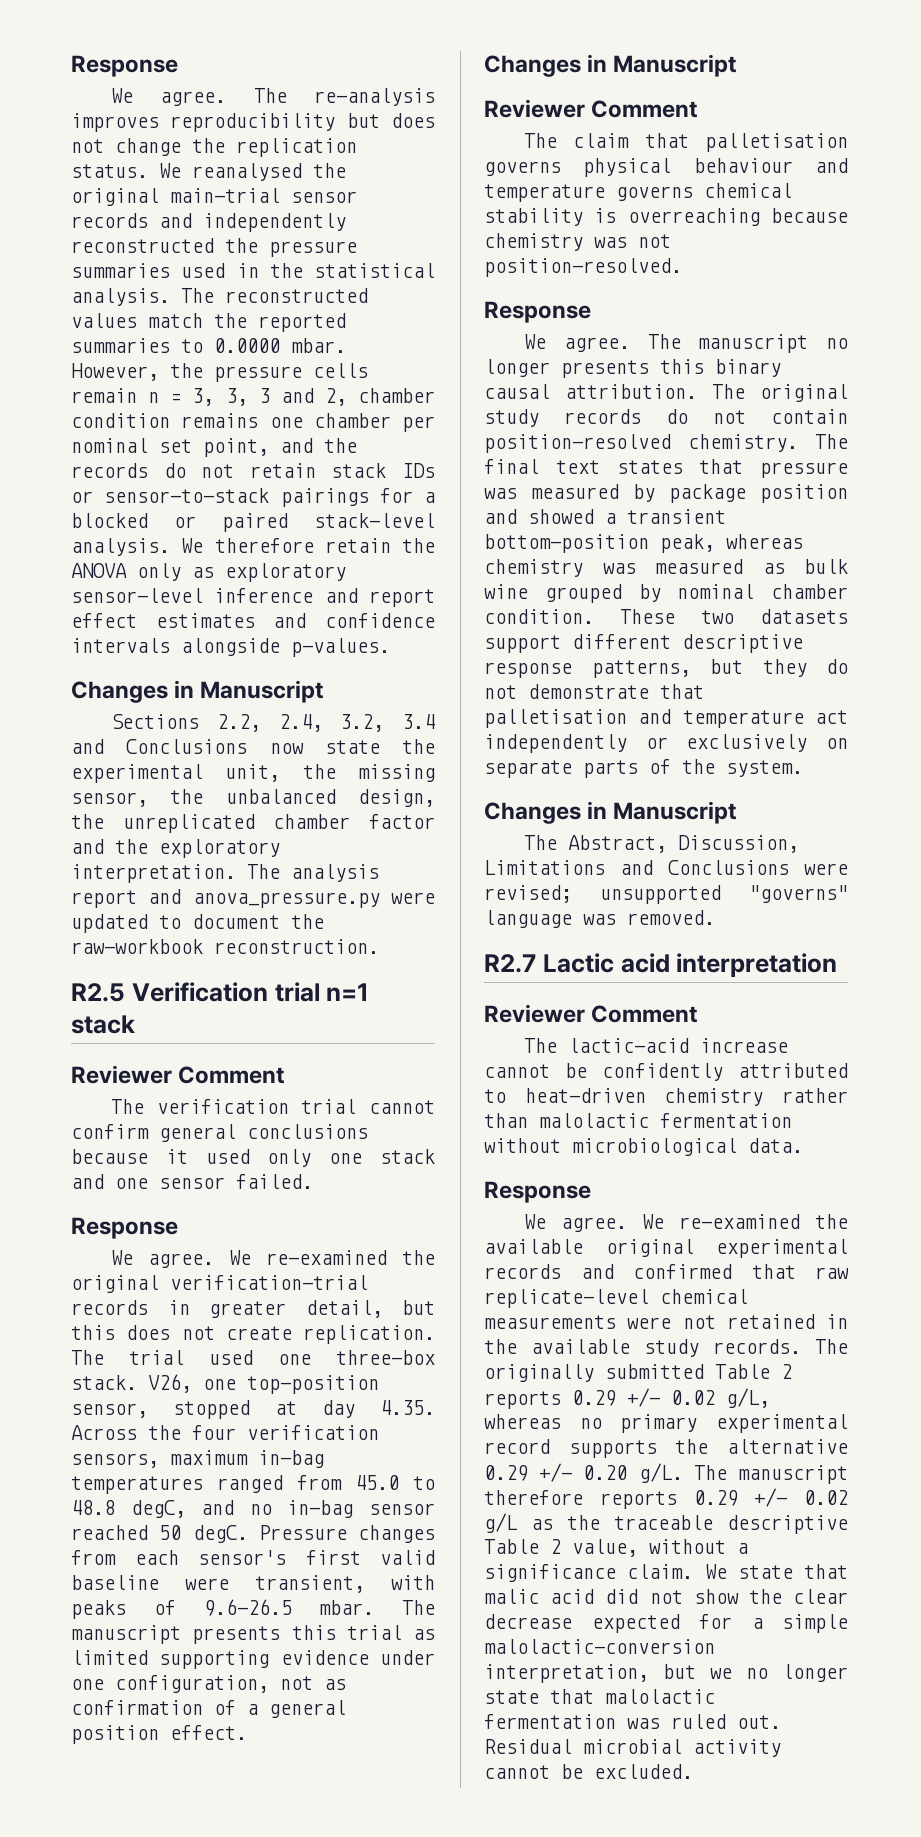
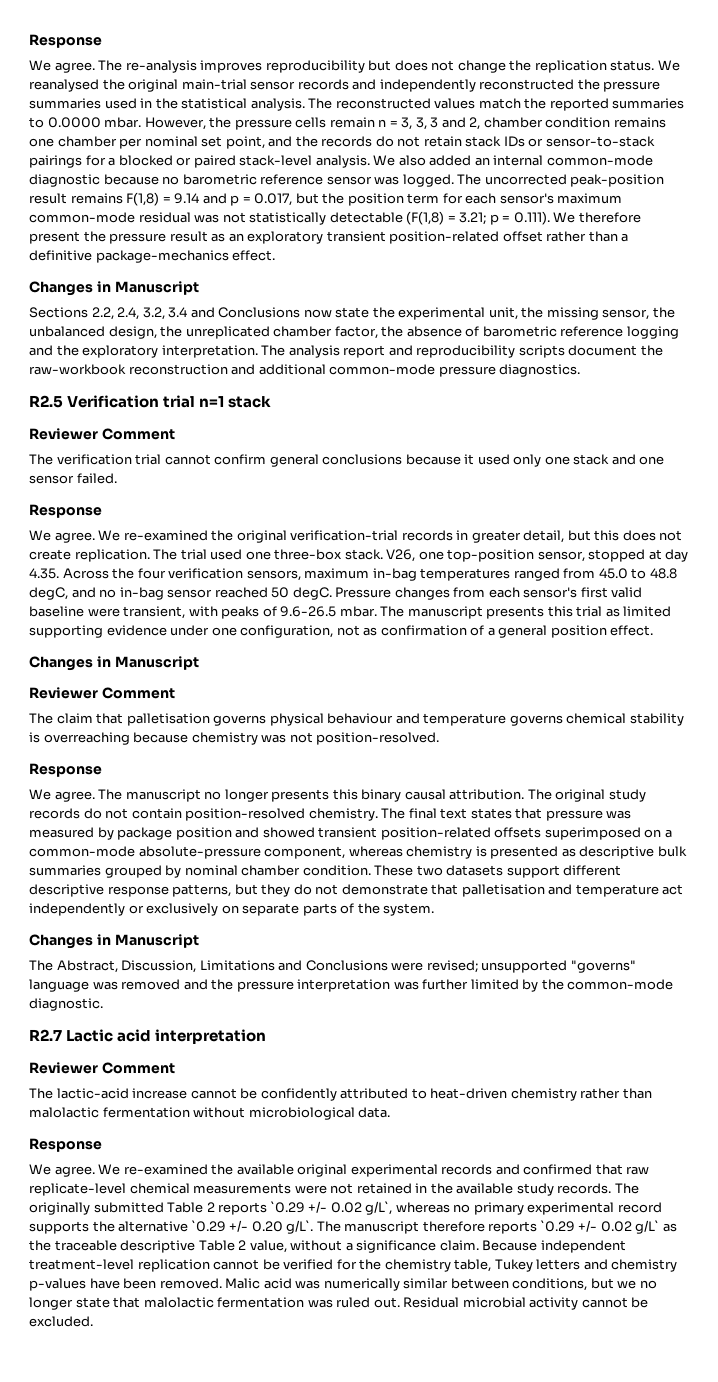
- We therefore retain the ANOVA only as exploratory sensor-level inference and report effect estimates and confidence intervals alongside p-values.
+ We also added an internal common-mode diagnostic because no barometric reference sensor was logged. The uncorrected peak-position result remains F(1,8) = 9.14 and p = 0.017, but the position term for each sensor's maximum common-mode residual was not statistically detectable (F(1,8) = 3.21; p = 0.111). We therefore present the pressure result as an exploratory transient position-related offset rather than a definitive package-mechanics effect.
- Sections 2.2, 2.4, 3.2, 3.4 and Conclusions now state the experimental unit, the missing sensor, the unbalanced design, the unreplicated chamber factor and the exploratory interpretation.
+ Sections 2.2, 2.4, 3.2, 3.4 and Conclusions now state the experimental unit, the missing sensor, the unbalanced design, the unreplicated chamber factor, the absence of barometric reference logging and the exploratory interpretation.
- The analysis report and anova_pressure.py were updated to document the raw-workbook reconstruction.
+ The analysis report and reproducibility scripts document the raw-workbook reconstruction and additional common-mode pressure diagnostics.
- The final text states that pressure was measured by package position and showed a transient bottom-position peak, whereas chemistry was measured as bulk wine grouped by nominal chamber condition.
+ The final text states that pressure was measured by package position and showed transient position-related offsets superimposed on a common-mode absolute-pressure component, whereas chemistry is presented as descriptive bulk summaries grouped by nominal chamber condition.
- The Abstract, Discussion, Limitations and Conclusions were revised; unsupported "governs" language was removed.
+ The Abstract, Discussion, Limitations and Conclusions were revised; unsupported "governs" language was removed and the pressure interpretation was further limited by the common-mode diagnostic.
- The originally submitted Table 2 reports 0.29 +/- 0.02 g/L, whereas no primary experimental record supports the alternative 0.29 +/- 0.20 g/L.
+ The originally submitted Table 2 reports `0.29 +/- 0.02 g/L`, whereas no primary experimental record supports the alternative `0.29 +/- 0.20 g/L`.
- The manuscript therefore reports 0.29 +/- 0.02 g/L as the traceable descriptive Table 2 value, without a significance claim.
+ The manuscript therefore reports `0.29 +/- 0.02 g/L` as the traceable descriptive Table 2 value, without a significance claim.
- We state that malic acid did not show the clear decrease expected for a simple malolactic-conversion interpretation, but we no longer state that malolactic fermentation was ruled out.
+ Because independent treatment-level replication cannot be verified for the chemistry table, Tukey letters and chemistry p-values have been removed. Malic acid was numerically similar between conditions, but we no longer state that malolactic fermentation was ruled out.

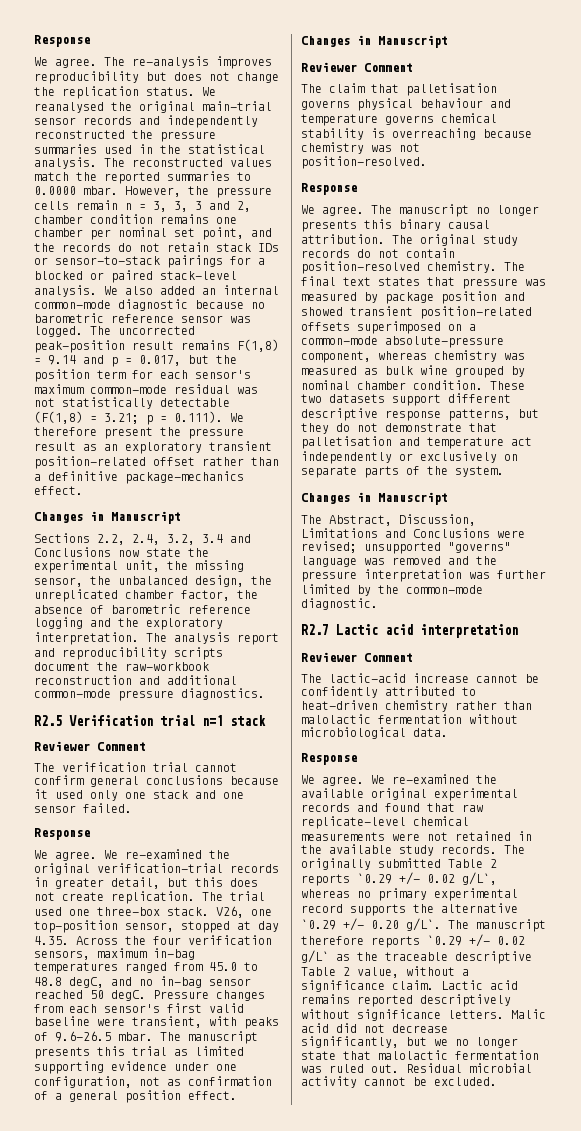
- The final text states that pressure was measured by package position and showed transient position-related offsets superimposed on a common-mode absolute-pressure component, whereas chemistry is presented as descriptive bulk summaries grouped by nominal chamber condition.
+ The final text states that pressure was measured by package position and showed transient position-related offsets superimposed on a common-mode absolute-pressure component, whereas chemistry was measured as bulk wine grouped by nominal chamber condition.
- We re-examined the available original experimental records and confirmed that raw replicate-level chemical measurements were not retained in the available study records.
+ We re-examined the available original experimental records and found that raw replicate-level chemical measurements were not retained in the available study records.
- Because independent treatment-level replication cannot be verified for the chemistry table, Tukey letters and chemistry p-values have been removed. Malic acid was numerically similar between conditions, but we no longer state that malolactic fermentation was ruled out.
+ Lactic acid remains reported descriptively without significance letters. Malic acid did not decrease significantly, but we no longer state that malolactic fermentation was ruled out.

